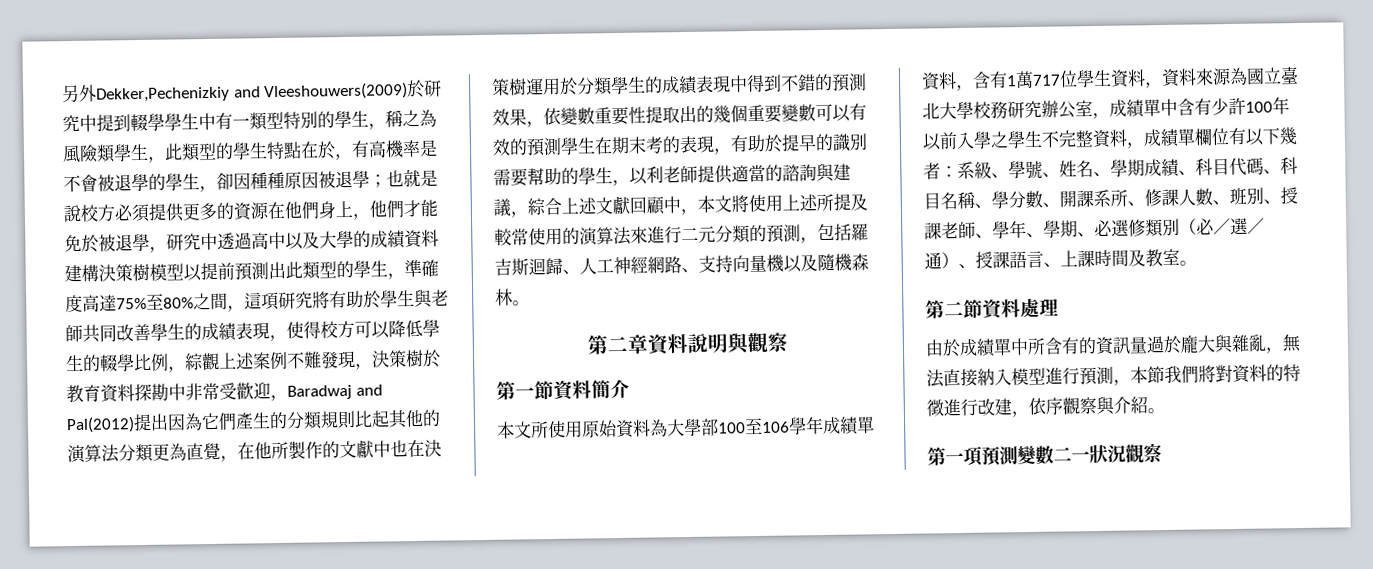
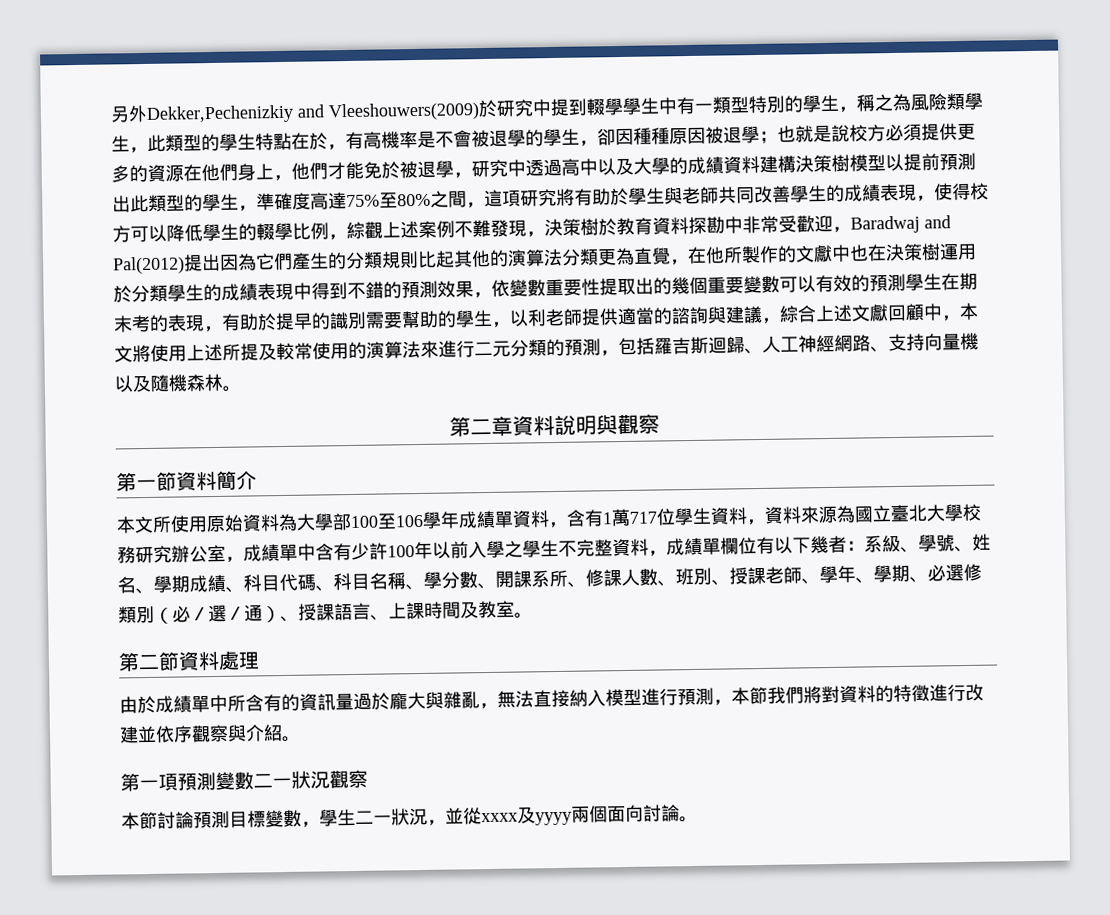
- 由於成績單中所含有的資訊量過於龐大與雜亂，無法直接納入模型進行預測，本節我們將對資料的特徵進行改建，依序觀察與介紹。
+ 由於成績單中所含有的資訊量過於龐大與雜亂，無法直接納入模型進行預測，本節我們將對資料的特徵進行改建並依序觀察與介紹。
+ 本節討論預測目標變數，學生二一狀況，並從xxxx及yyyy兩個面向討論。

